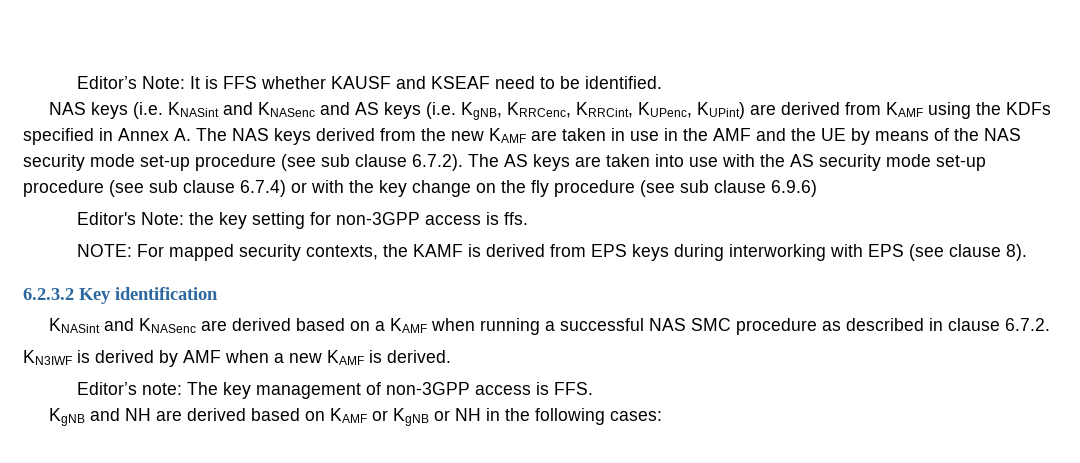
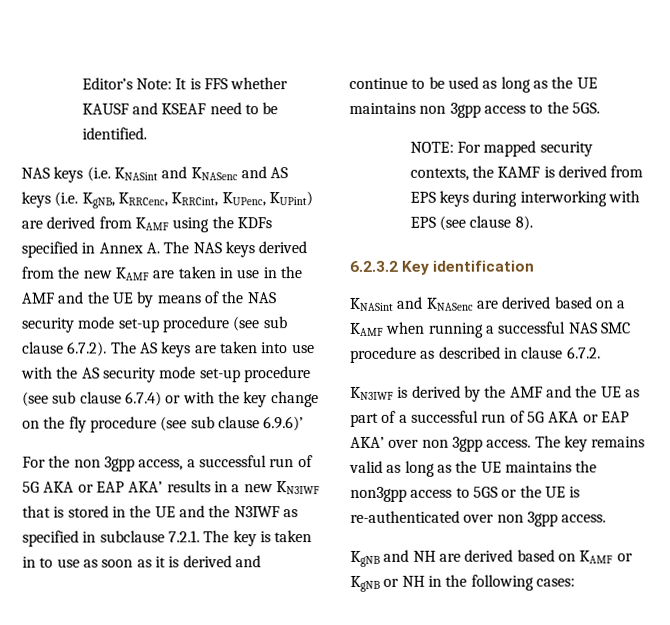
- NAS keys (i.e. KNASint and KNASenc and AS keys (i.e. KgNB, KRRCenc, KRRCint, KUPenc, KUPint) are derived from KAMF using the KDFs specified in Annex A. The NAS keys derived from the new KAMF are taken in use in the AMF and the UE by means of the NAS security mode set-up procedure (see sub clause 6.7.2). The AS keys are taken into use with the AS security mode set-up procedure (see sub clause 6.7.4) or with the key change on the fly procedure (see sub clause 6.9.6)
- Editor's Note: the key setting for non-3GPP access is ffs.
+ NAS keys (i.e. KNASint and KNASenc and AS keys (i.e. KgNB, KRRCenc, KRRCint, KUPenc, KUPint) are derived from KAMF using the KDFs specified in Annex A. The NAS keys derived from the new KAMF are taken in use in the AMF and the UE by means of the NAS security mode set-up procedure (see sub clause 6.7.2). The AS keys are taken into use with the AS security mode set-up procedure (see sub clause 6.7.4) or with the key change on the fly procedure (see sub clause 6.9.6)’
+ For the non 3gpp access, a successful run of 5G AKA or EAP AKA’ results in a new KN3IWF that is stored in the UE and the N3IWF as specified in subclause 7.2.1. The key is taken in to use as soon as it is derived and continue to be used as long as the UE maintains non 3gpp access to the 5GS.
- KN3IWF is derived by AMF when a new KAMF is derived.
- Editor’s note: The key management of non-3GPP access is FFS.
+ KN3IWF is derived by the AMF and the UE as part of a successful run of 5G AKA or EAP AKA’ over non 3gpp access. The key remains valid as long as the UE maintains the non3gpp access to 5GS or the UE is re-authenticated over non 3gpp access.

